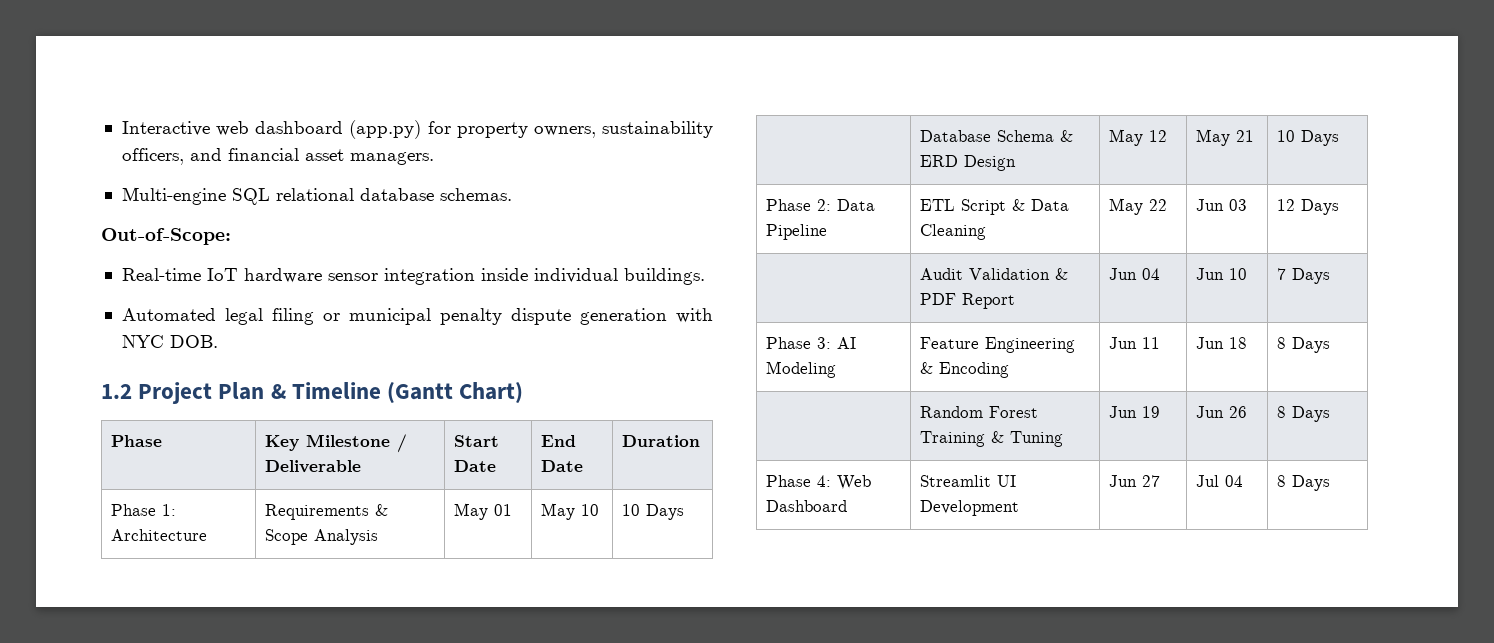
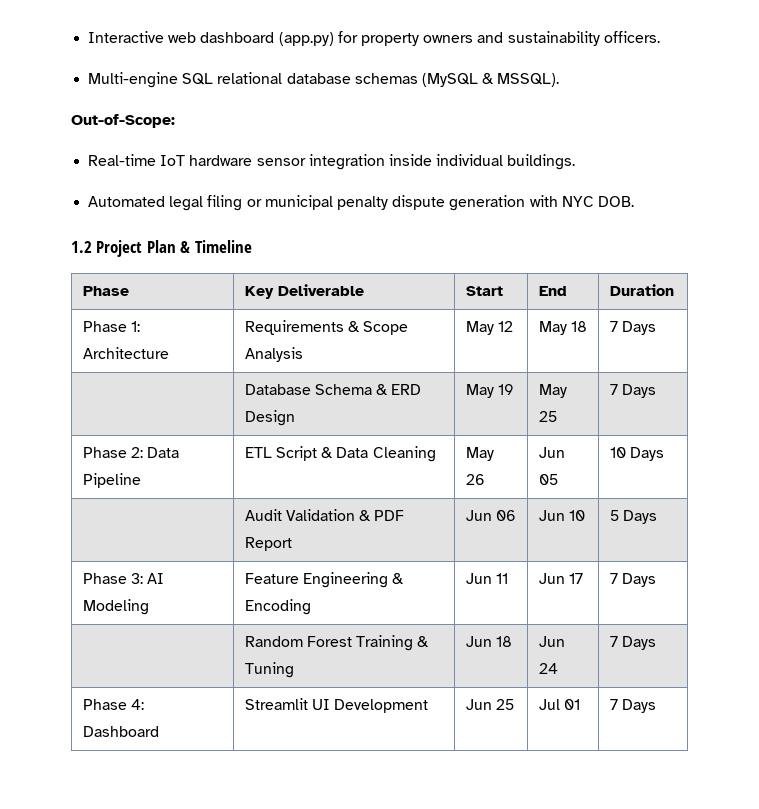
- Interactive web dashboard (app.py) for property owners, sustainability officers, and financial asset managers.
+ Interactive web dashboard (app.py) for property owners and sustainability officers.
- Multi-engine SQL relational database schemas.
+ Multi-engine SQL relational database schemas (MySQL & MSSQL).
- 1.2 Project Plan & Timeline (Gantt Chart)
+ 1.2 Project Plan & Timeline
- Phase | Key Milestone / Deliverable | Start Date | End Date | Duration
+ Phase | Key Deliverable | Start | End | Duration
- Phase 1: Architecture | Requirements & Scope Analysis | May 01 | May 10 | 10 Days
+ Phase 1: Architecture | Requirements & Scope Analysis | May 12 | May 18 | 7 Days
- | Database Schema & ERD Design | May 12 | May 21 | 10 Days
+ | Database Schema & ERD Design | May 19 | May 25 | 7 Days
- Phase 2: Data Pipeline | ETL Script & Data Cleaning | May 22 | Jun 03 | 12 Days
+ Phase 2: Data Pipeline | ETL Script & Data Cleaning | May 26 | Jun 05 | 10 Days
- | Audit Validation & PDF Report | Jun 04 | Jun 10 | 7 Days
+ | Audit Validation & PDF Report | Jun 06 | Jun 10 | 5 Days
- Phase 3: AI Modeling | Feature Engineering & Encoding | Jun 11 | Jun 18 | 8 Days
+ Phase 3: AI Modeling | Feature Engineering & Encoding | Jun 11 | Jun 17 | 7 Days
- | Random Forest Training & Tuning | Jun 19 | Jun 26 | 8 Days
+ | Random Forest Training & Tuning | Jun 18 | Jun 24 | 7 Days
- Phase 4: Web Dashboard | Streamlit UI Development | Jun 27 | Jul 04 | 8 Days
+ Phase 4: Dashboard | Streamlit UI Development | Jun 25 | Jul 01 | 7 Days

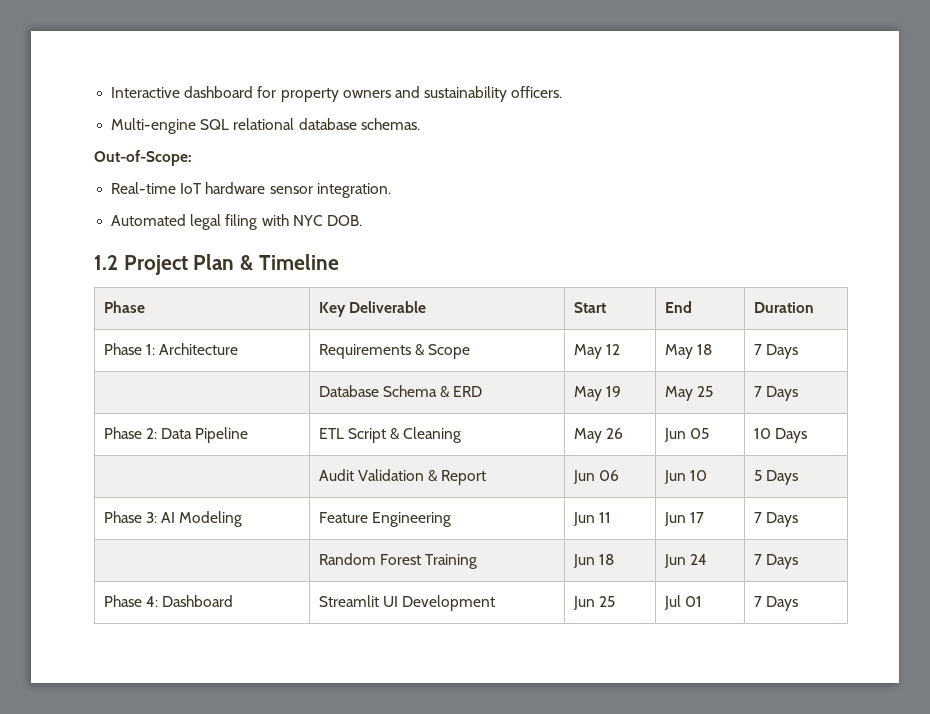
- Interactive web dashboard (app.py) for property owners and sustainability officers.
+ Interactive dashboard for property owners and sustainability officers.
- Multi-engine SQL relational database schemas (MySQL & MSSQL).
+ Multi-engine SQL relational database schemas.
- Real-time IoT hardware sensor integration inside individual buildings.
+ Real-time IoT hardware sensor integration.
- Automated legal filing or municipal penalty dispute generation with NYC DOB.
+ Automated legal filing with NYC DOB.
- Phase 1: Architecture | Requirements & Scope Analysis | May 12 | May 18 | 7 Days
+ Phase 1: Architecture | Requirements & Scope | May 12 | May 18 | 7 Days
- | Database Schema & ERD Design | May 19 | May 25 | 7 Days
+ | Database Schema & ERD | May 19 | May 25 | 7 Days
- Phase 2: Data Pipeline | ETL Script & Data Cleaning | May 26 | Jun 05 | 10 Days
+ Phase 2: Data Pipeline | ETL Script & Cleaning | May 26 | Jun 05 | 10 Days
- | Audit Validation & PDF Report | Jun 06 | Jun 10 | 5 Days
+ | Audit Validation & Report | Jun 06 | Jun 10 | 5 Days
- Phase 3: AI Modeling | Feature Engineering & Encoding | Jun 11 | Jun 17 | 7 Days
+ Phase 3: AI Modeling | Feature Engineering | Jun 11 | Jun 17 | 7 Days
- | Random Forest Training & Tuning | Jun 18 | Jun 24 | 7 Days
+ | Random Forest Training | Jun 18 | Jun 24 | 7 Days

